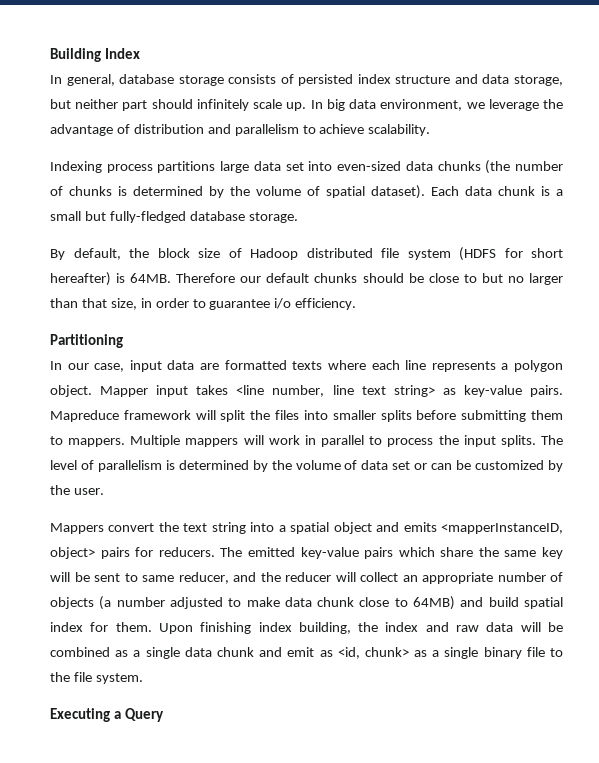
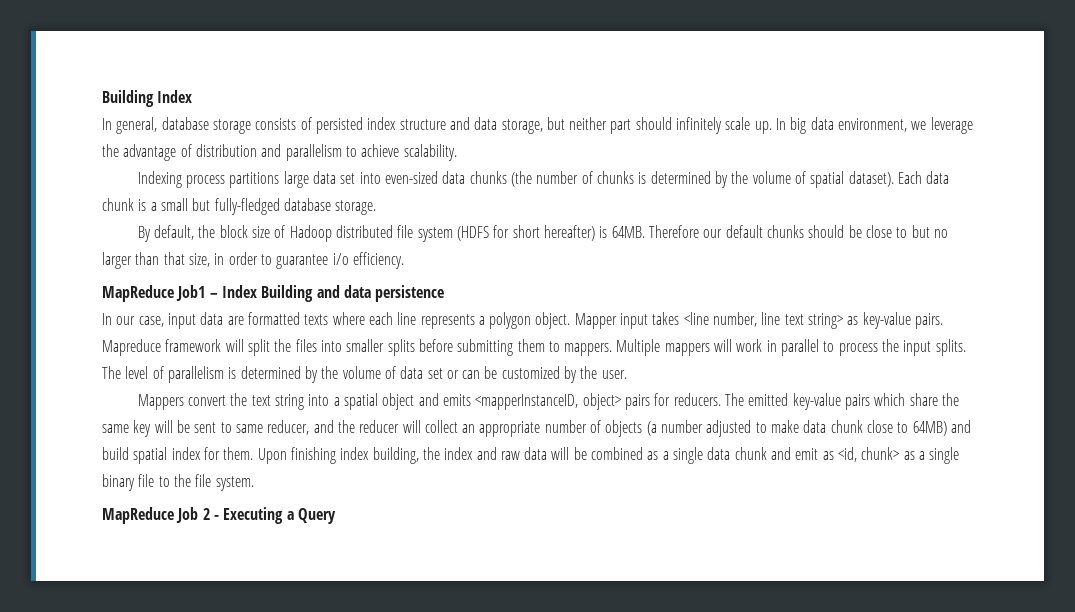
- Partitioning
+ MapReduce Job1 – Index Building and data persistence
- Executing a Query
+ MapReduce Job 2 - Executing a Query

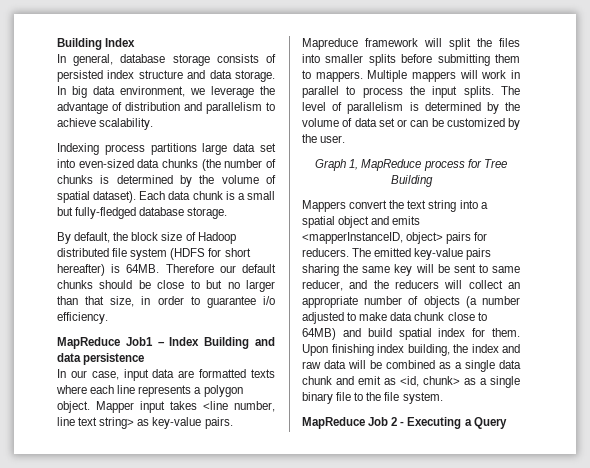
- In general, database storage consists of persisted index structure and data storage, but neither part should infinitely scale up.
+ In general, database storage consists of persisted index structure and data storage.
+ Graph 1, MapReduce process for Tree Building
- The emitted key-value pairs which share the same key will be sent to same reducer, and the reducer will collect an appropriate number of objects (a number adjusted to make data chunk close to 64MB) and build spatial index for them.
+ The emitted key-value pairs sharing the same key will be sent to same reducer, and the reducers will collect an appropriate number of objects (a number adjusted to make data chunk close to 64MB) and build spatial index for them.

